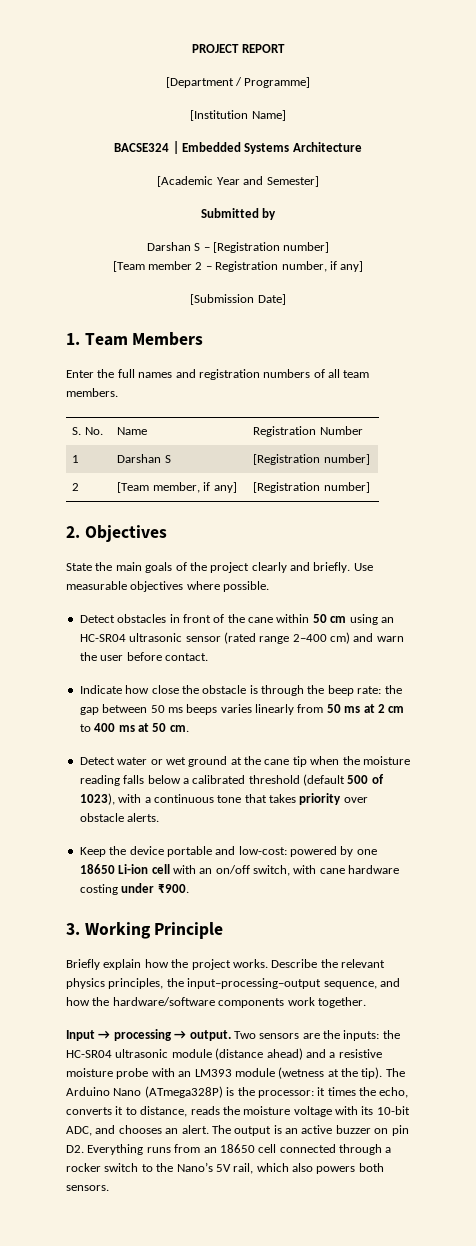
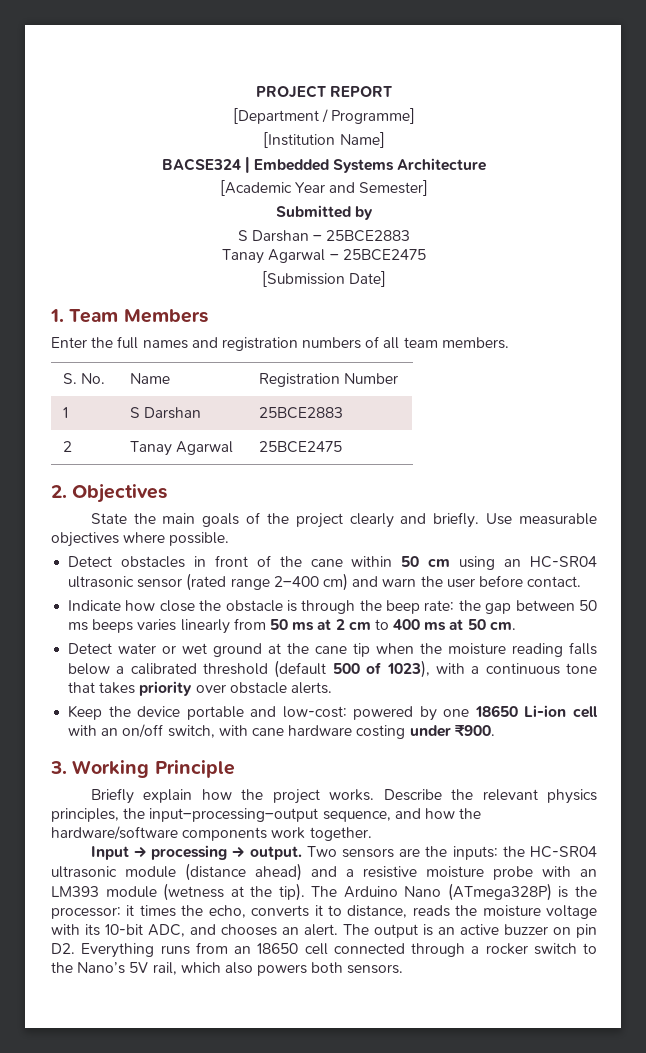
- Darshan S – [Registration number]
- [Team member 2 – Registration number, if any]
+ S Darshan – 25BCE2883
+ Tanay Agarwal – 25BCE2475
- 1 | Darshan S | [Registration number]
- 2 | [Team member, if any] | [Registration number]
+ 1 | S Darshan | 25BCE2883
+ 2 | Tanay Agarwal | 25BCE2475

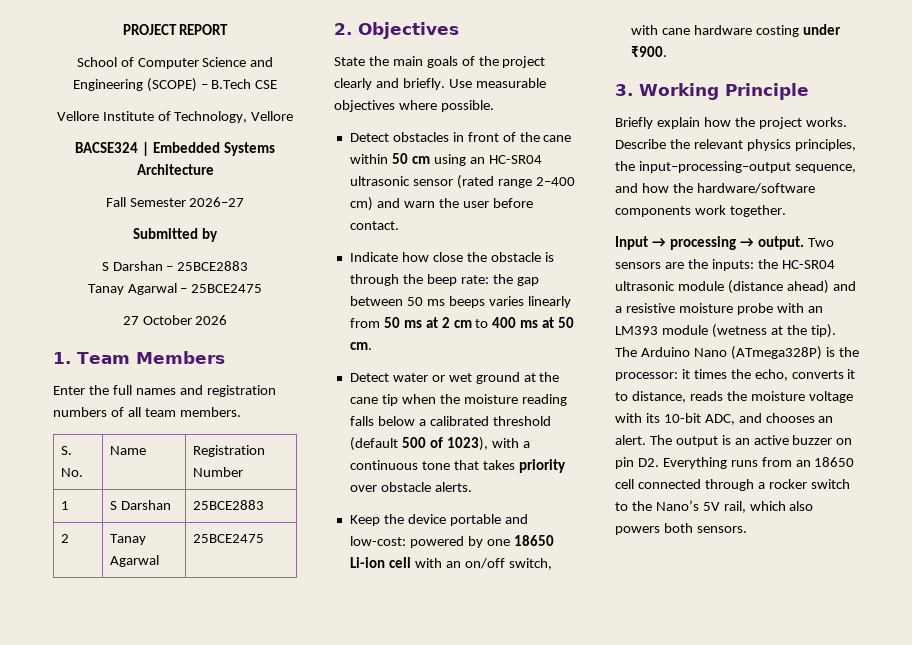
- [Department / Programme]
- [Institution Name]
+ School of Computer Science and Engineering (SCOPE) – B.Tech CSE
+ Vellore Institute of Technology, Vellore
- [Academic Year and Semester]
+ Fall Semester 2026–27
- [Submission Date]
+ 27 October 2026

